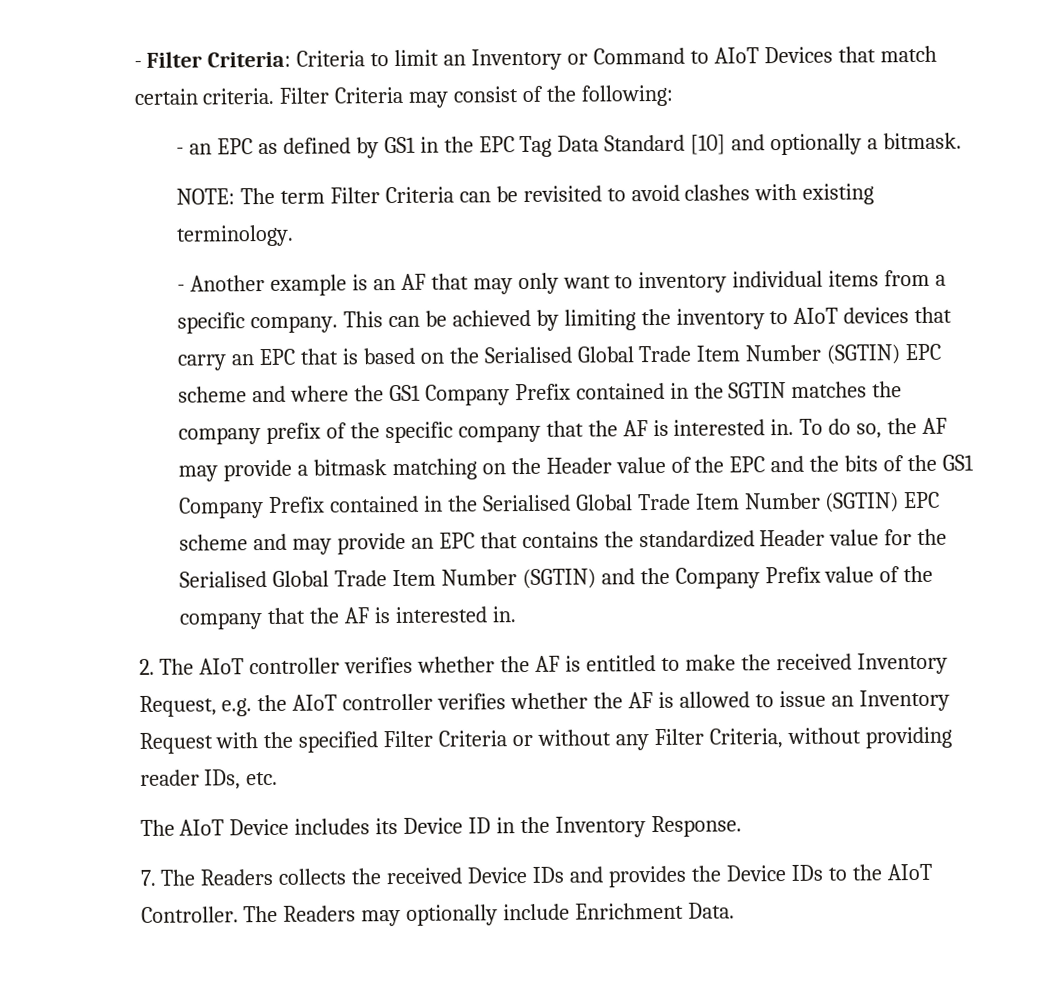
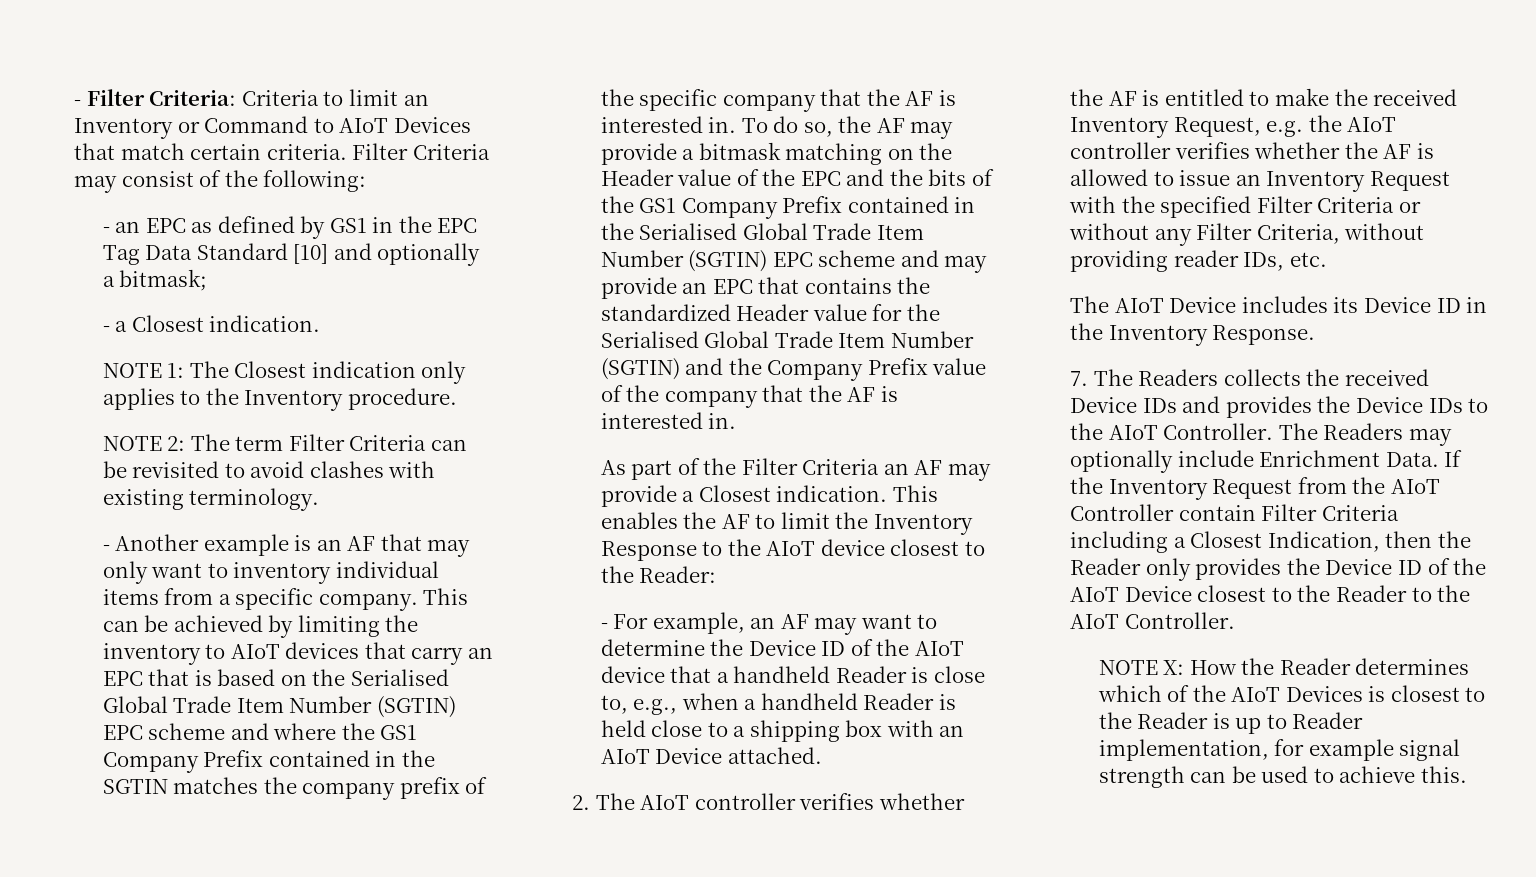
- - an EPC as defined by GS1 in the EPC Tag Data Standard [10] and optionally a bitmask.
- NOTE: The term Filter Criteria can be revisited to avoid clashes with existing terminology.
+ - an EPC as defined by GS1 in the EPC Tag Data Standard [10] and optionally a bitmask;
+ - a Closest indication.
+ NOTE 1: The Closest indication only applies to the Inventory procedure.
+ NOTE 2: The term Filter Criteria can be revisited to avoid clashes with existing terminology.
+ As part of the Filter Criteria an AF may provide a Closest indication. This enables the AF to limit the Inventory Response to the AIoT device closest to the Reader:
+ - For example, an AF may want to determine the Device ID of the AIoT device that a handheld Reader is close to, e.g., when a handheld Reader is held close to a shipping box with an AIoT Device attached.
+ If the Inventory Request from the AIoT Controller contain Filter Criteria including a Closest Indication, then the Reader only provides the Device ID of the AIoT Device closest to the Reader to the AIoT Controller.
+ NOTE X: How the Reader determines which of the AIoT Devices is closest to the Reader is up to Reader implementation, for example signal strength can be used to achieve this.

